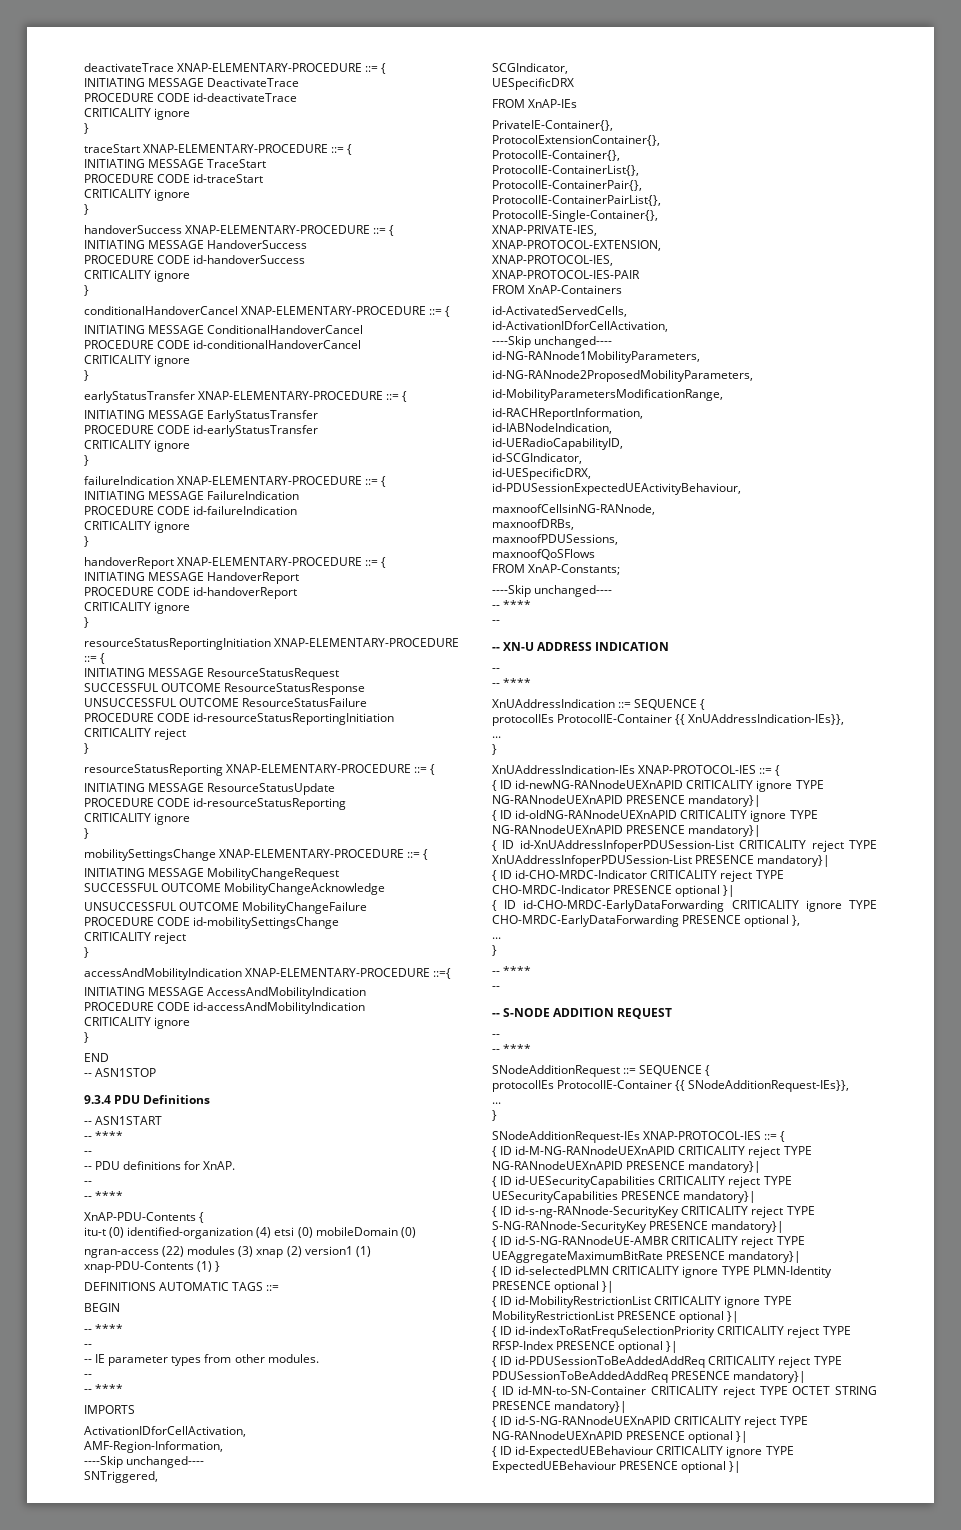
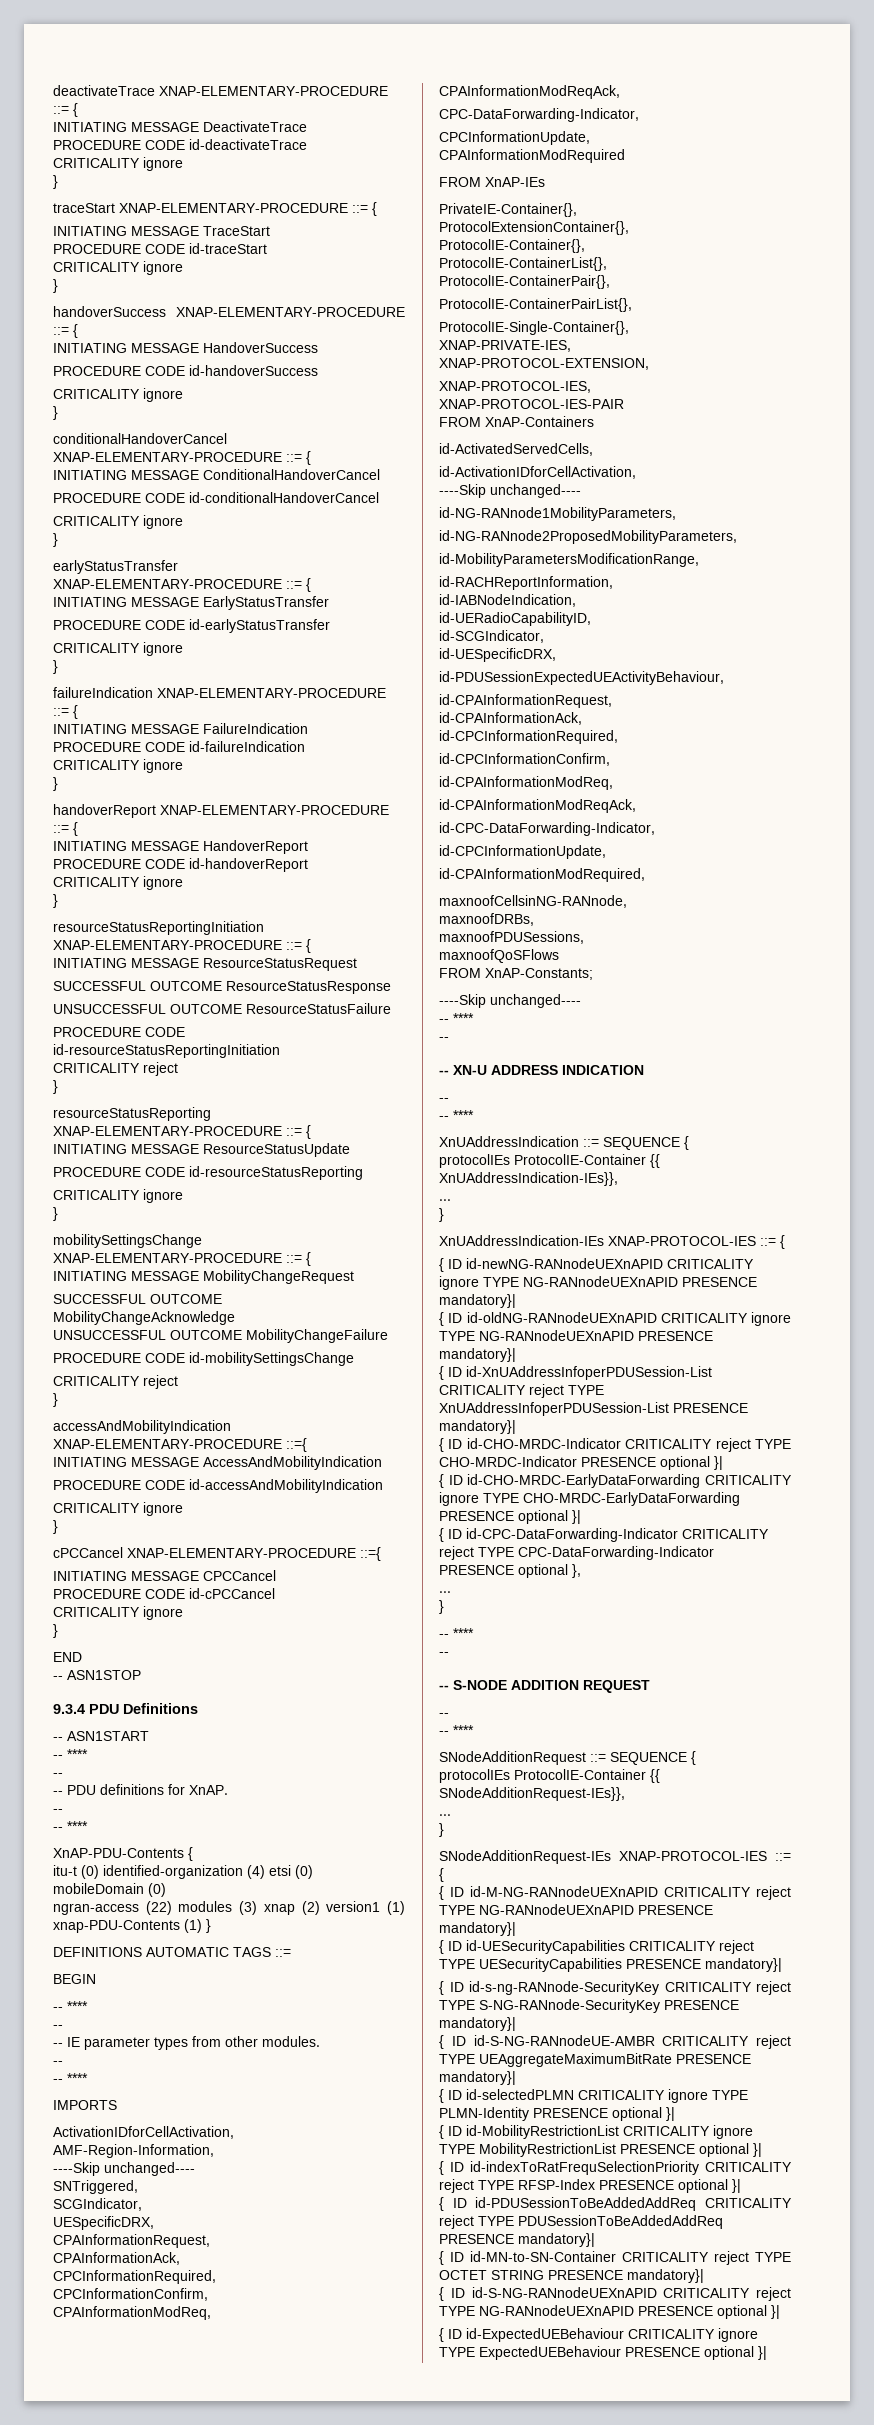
+ cPCCancel XNAP-ELEMENTARY-PROCEDURE ::={
+ INITIATING MESSAGE CPCCancel
+ PROCEDURE CODE id-cPCCancel
+ CRITICALITY ignore
+ }
- UESpecificDRX
+ UESpecificDRX,
+ CPAInformationRequest,
+ CPAInformationAck,
+ CPCInformationRequired,
+ CPCInformationConfirm,
+ CPAInformationModReq,
+ CPAInformationModReqAck,
+ CPC-DataForwarding-Indicator,
+ CPCInformationUpdate,
+ CPAInformationModRequired
+ id-CPAInformationRequest,
+ id-CPAInformationAck,
+ id-CPCInformationRequired,
+ id-CPCInformationConfirm,
+ id-CPAInformationModReq,
+ id-CPAInformationModReqAck,
+ id-CPC-DataForwarding-Indicator,
+ id-CPCInformationUpdate,
+ id-CPAInformationModRequired,
- { ID id-CHO-MRDC-EarlyDataForwarding CRITICALITY ignore TYPE CHO-MRDC-EarlyDataForwarding PRESENCE optional },
+ { ID id-CHO-MRDC-EarlyDataForwarding CRITICALITY ignore TYPE CHO-MRDC-EarlyDataForwarding PRESENCE optional }|
+ { ID id-CPC-DataForwarding-Indicator CRITICALITY reject TYPE CPC-DataForwarding-Indicator PRESENCE optional },

